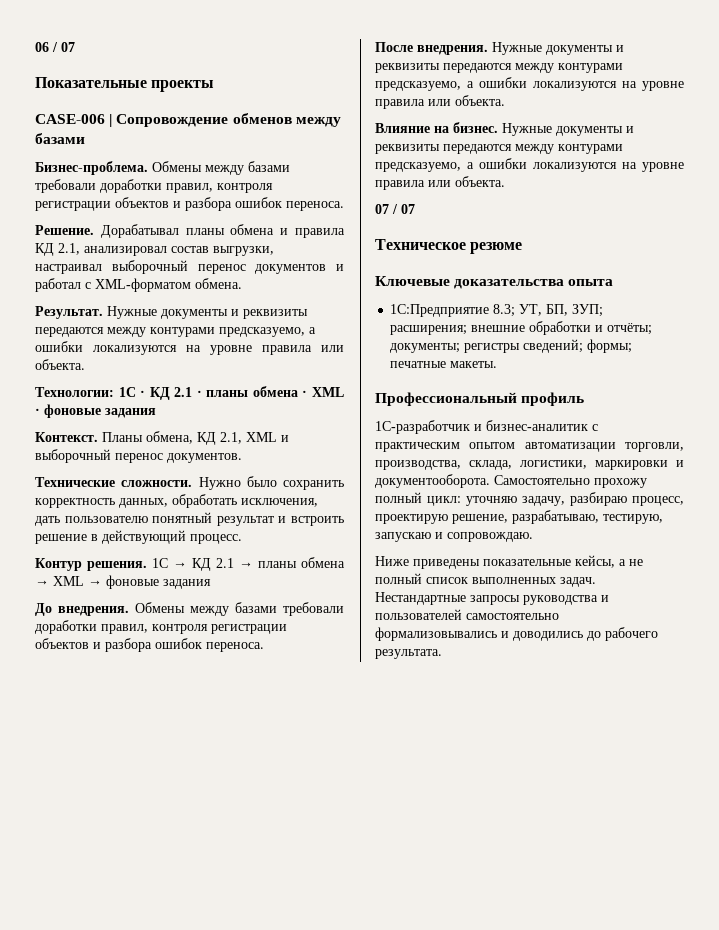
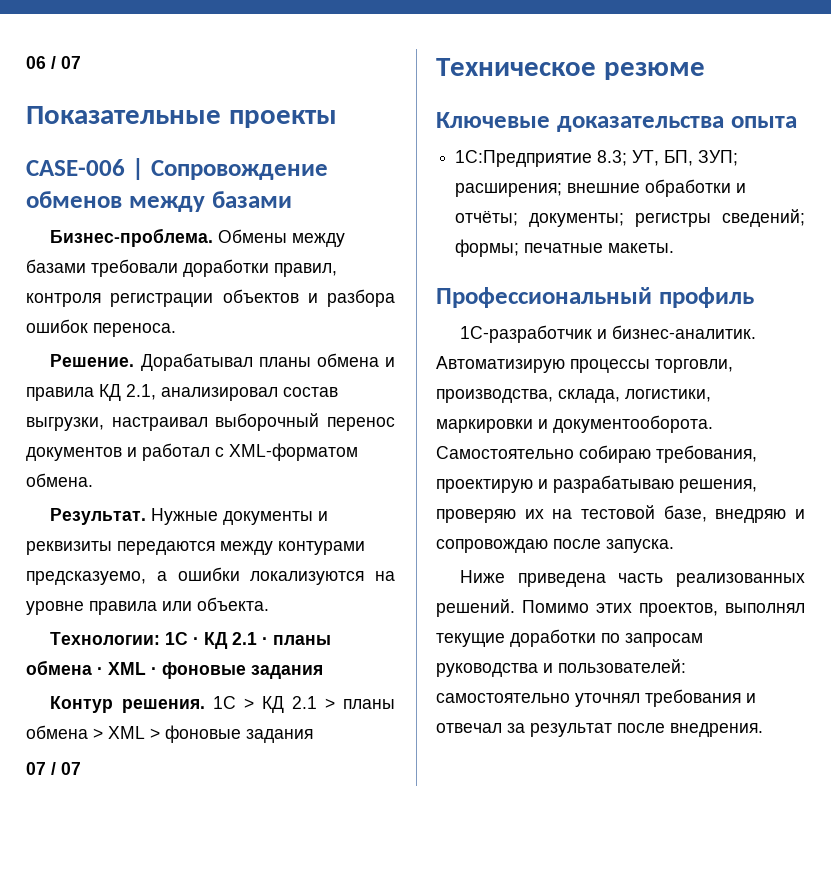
- Контекст. Планы обмена, КД 2.1, XML и выборочный перенос документов.
- Технические сложности. Нужно было сохранить корректность данных, обработать исключения, дать пользователю понятный результат и встроить решение в действующий процесс.
- 1С → КД 2.1 → планы обмена → XML → фоновые задания
- До внедрения. Обмены между базами требовали доработки правил, контроля регистрации объектов и разбора ошибок переноса.
- После внедрения. Нужные документы и реквизиты передаются между контурами предсказуемо, а ошибки локализуются на уровне правила или объекта.
- Влияние на бизнес. Нужные документы и реквизиты передаются между контурами предсказуемо, а ошибки локализуются на уровне правила или объекта.
+ 1С > КД 2.1 > планы обмена > XML > фоновые задания
- 1С-разработчик и бизнес-аналитик с практическим опытом автоматизации торговли, производства, склада, логистики, маркировки и документооборота.
+ 1С-разработчик и бизнес-аналитик. Автоматизирую процессы торговли, производства, склада, логистики, маркировки и документооборота.
- Самостоятельно прохожу полный цикл: уточняю задачу, разбираю процесс, проектирую решение, разрабатываю, тестирую, запускаю и сопровождаю.
- Ниже приведены показательные кейсы, а не полный список выполненных задач. Нестандартные запросы руководства и пользователей самостоятельно формализовывались и доводились до рабочего результата.
+ Самостоятельно собираю требования, проектирую и разрабатываю решения, проверяю их на тестовой базе, внедряю и сопровождаю после запуска.
+ Ниже приведена часть реализованных решений. Помимо этих проектов, выполнял текущие доработки по запросам руководства и пользователей: самостоятельно уточнял требования и отвечал за результат после внедрения.

